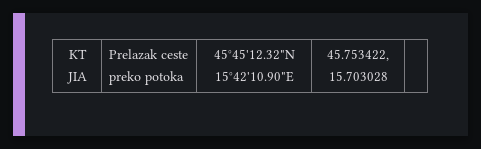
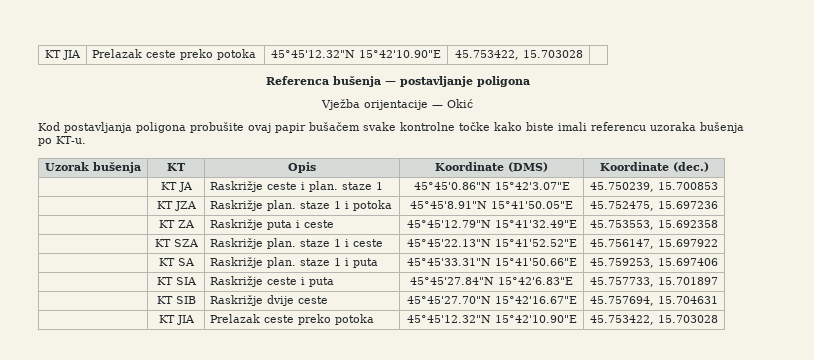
+ Referenca bušenja — postavljanje poligona
+ Vježba orijentacije — Okić
+ Kod postavljanja poligona probušite ovaj papir bušačem svake kontrolne točke kako biste imali referencu uzoraka bušenja po KT-u.
+ Uzorak bušenja | KT | Opis | Koordinate (DMS) | Koordinate (dec.)
+ | KT JA | Raskrižje ceste i plan. staze 1 | 45°45'0.86"N 15°42'3.07"E | 45.750239, 15.700853
+ | KT JZA | Raskrižje plan. staze 1 i potoka | 45°45'8.91"N 15°41'50.05"E | 45.752475, 15.697236
+ | KT ZA | Raskrižje puta i ceste | 45°45'12.79"N 15°41'32.49"E | 45.753553, 15.692358
+ | KT SZA | Raskrižje plan. staze 1 i ceste | 45°45'22.13"N 15°41'52.52"E | 45.756147, 15.697922
+ | KT SA | Raskrižje plan. staze 1 i puta | 45°45'33.31"N 15°41'50.66"E | 45.759253, 15.697406
+ | KT SIA | Raskrižje ceste i puta | 45°45'27.84"N 15°42'6.83"E | 45.757733, 15.701897
+ | KT SIB | Raskrižje dvije ceste | 45°45'27.70"N 15°42'16.67"E | 45.757694, 15.704631
+ | KT JIA | Prelazak ceste preko potoka | 45°45'12.32"N 15°42'10.90"E | 45.753422, 15.703028

